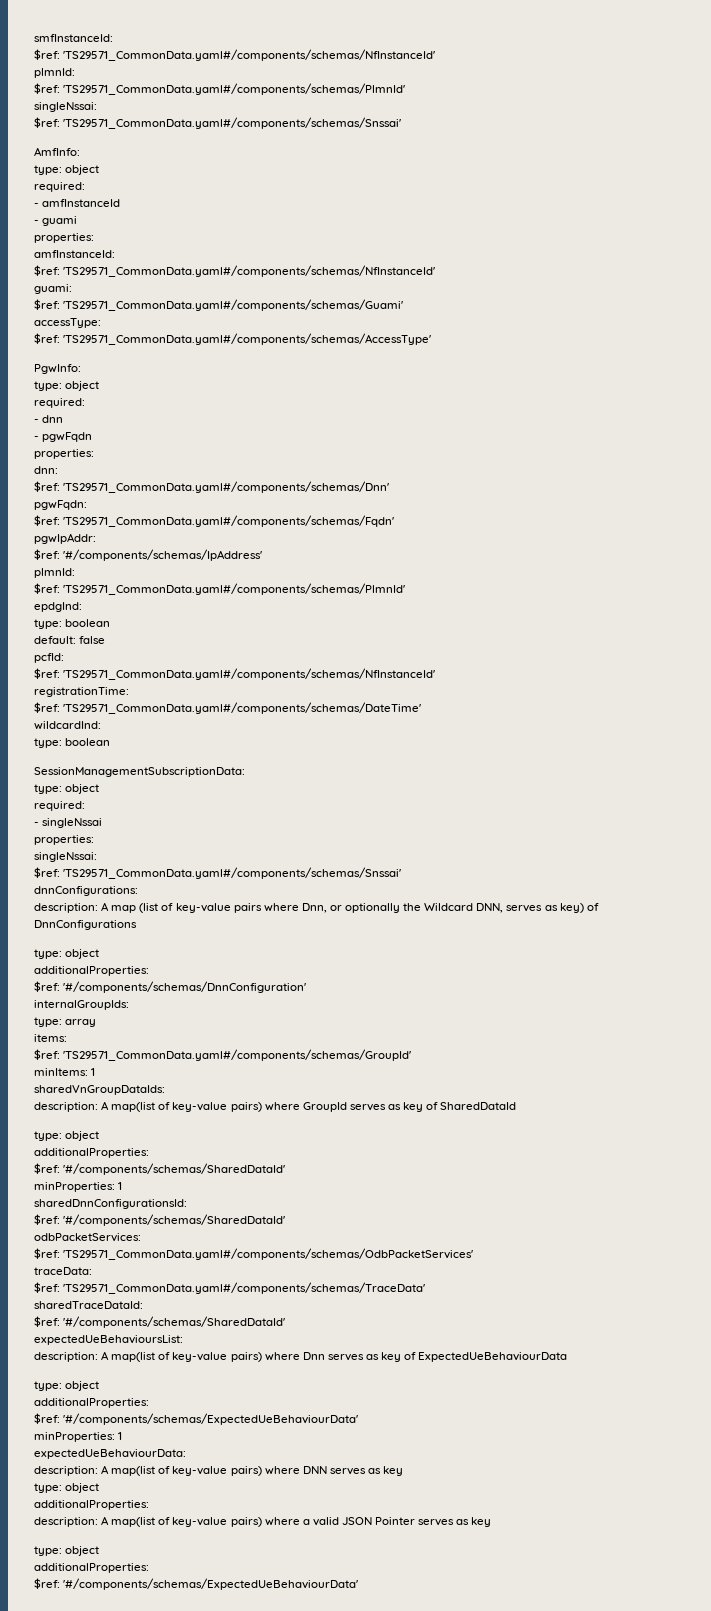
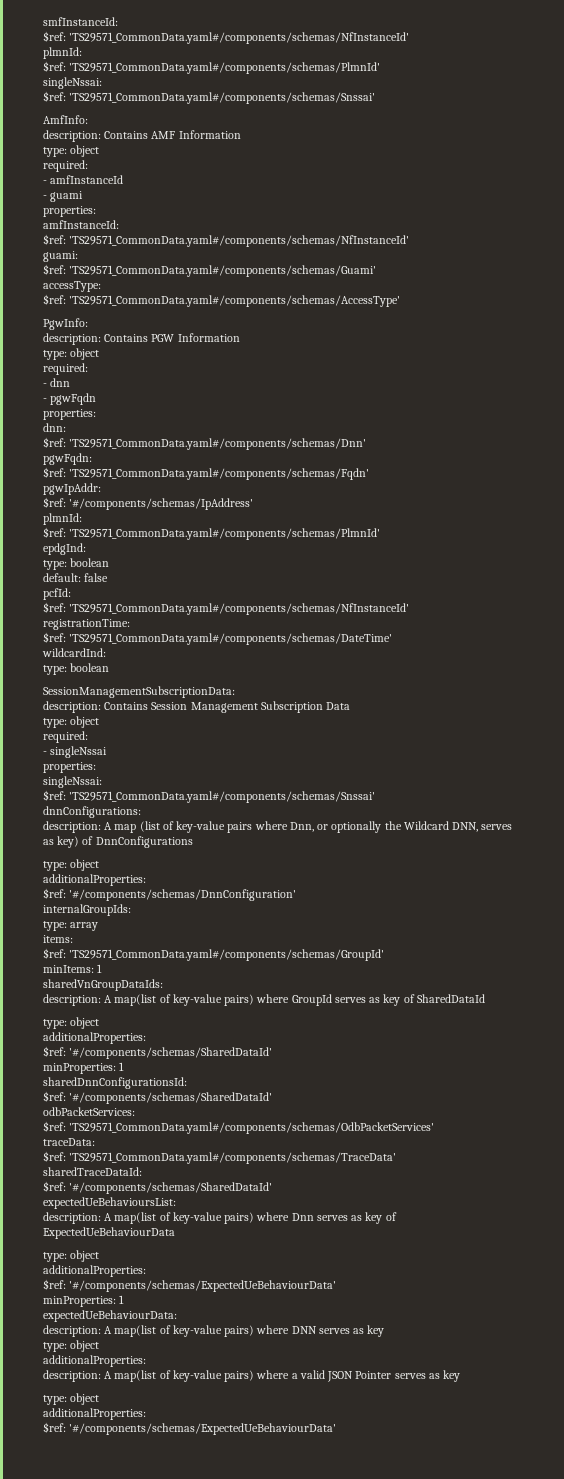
+ description: Contains AMF Information
+ description: Contains PGW Information
+ description: Contains Session Management Subscription Data

